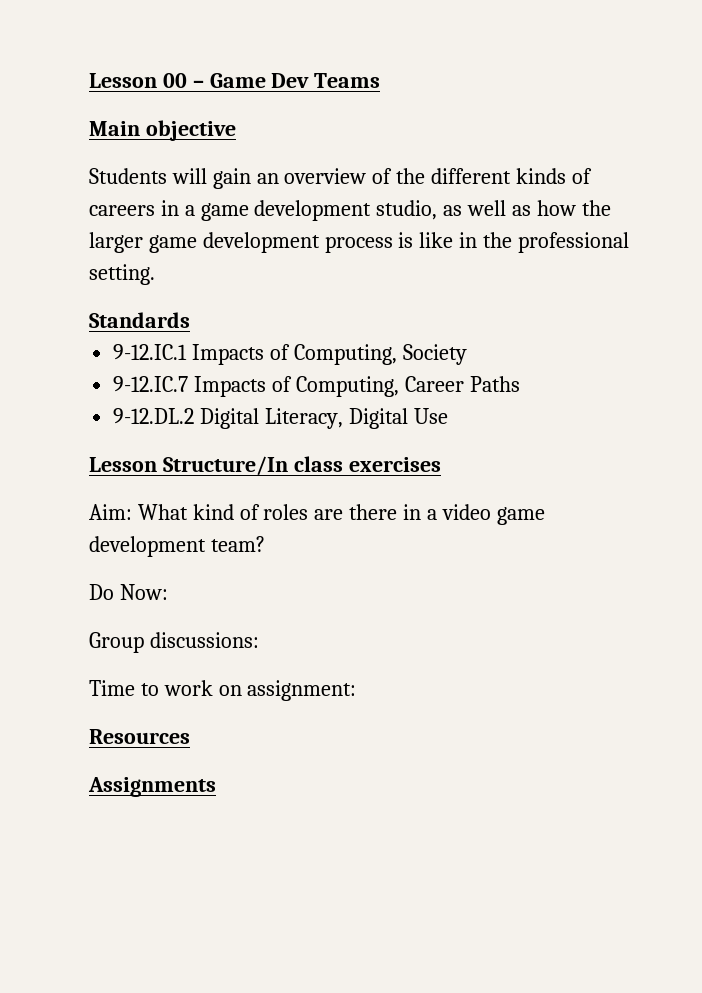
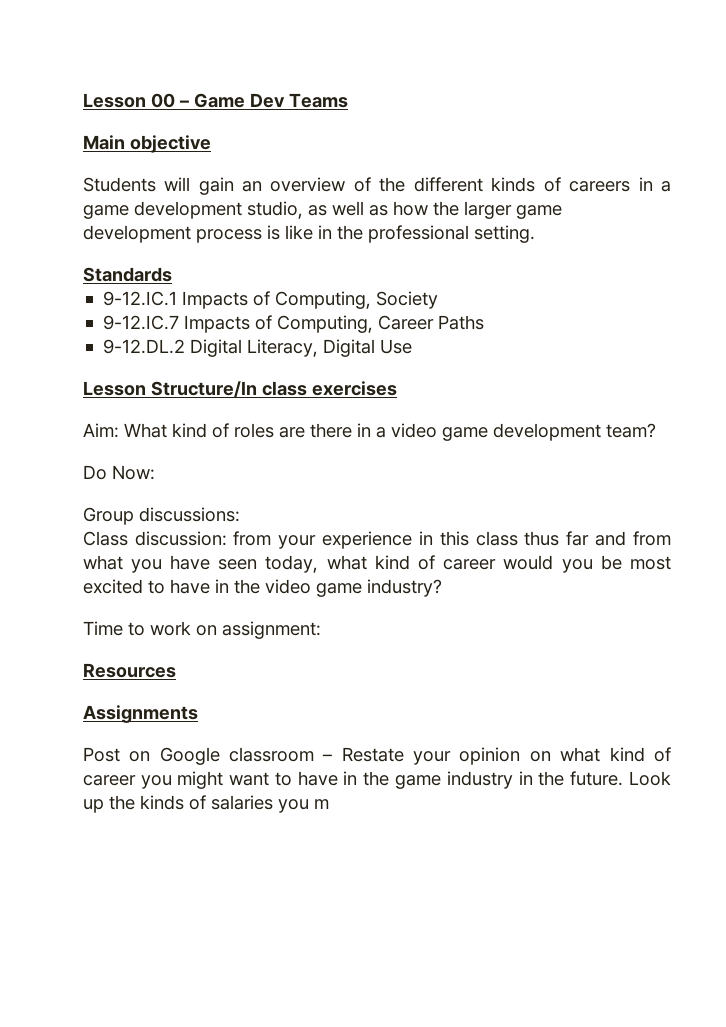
+ Class discussion: from your experience in this class thus far and from what you have seen today, what kind of career would you be most excited to have in the video game industry?
+ Post on Google classroom – Restate your opinion on what kind of career you might want to have in the game industry in the future. Look up the kinds of salaries you m

